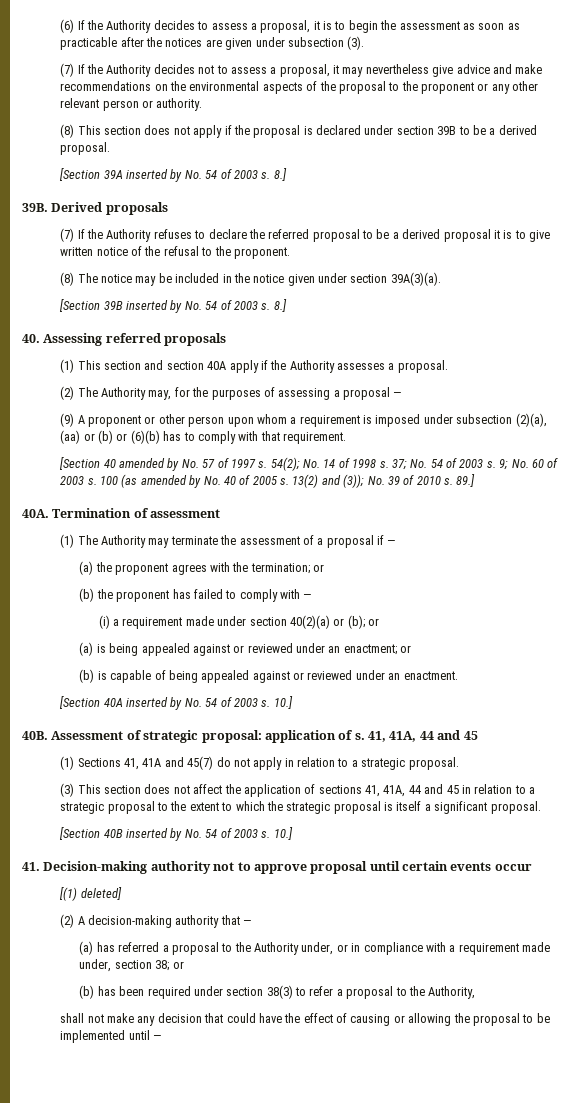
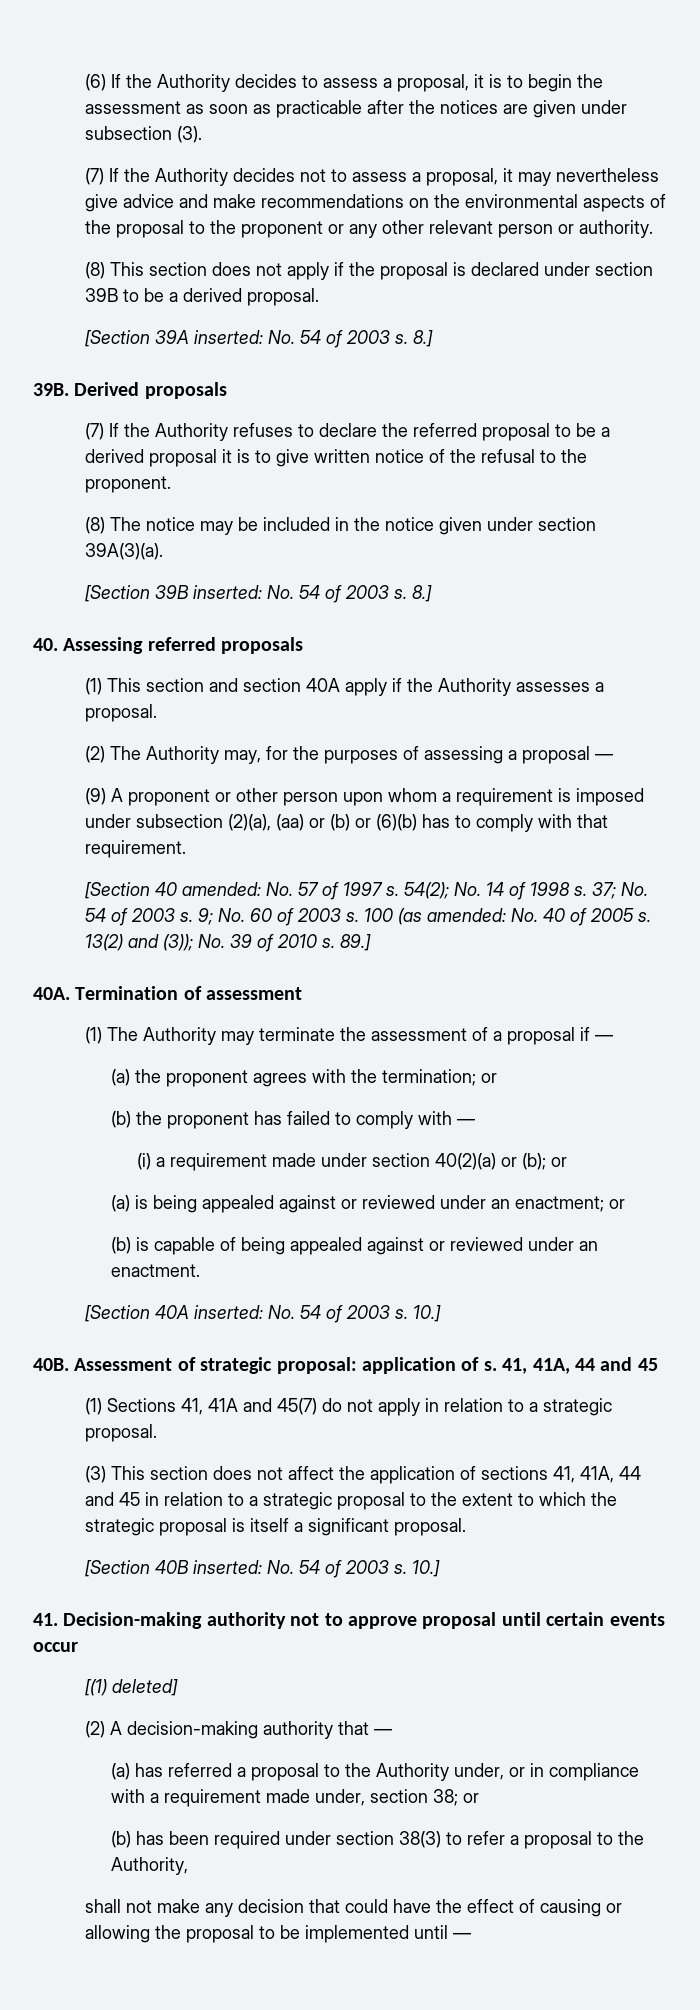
- [Section 39A inserted by No. 54 of 2003 s.
+ [Section 39A inserted: No. 54 of 2003 s.
- [Section 39B inserted by No. 54 of 2003 s.
+ [Section 39B inserted: No. 54 of 2003 s.
- [Section 40 amended by No. 57 of 1997 s.
+ [Section 40 amended: No. 57 of 1997 s.
- 100 (as amended by No. 40 of 2005 s.
+ 100 (as amended: No. 40 of 2005 s.
- [Section 40A inserted by No. 54 of 2003 s.
+ [Section 40A inserted: No. 54 of 2003 s.
- [Section 40B inserted by No. 54 of 2003 s.
+ [Section 40B inserted: No. 54 of 2003 s.

